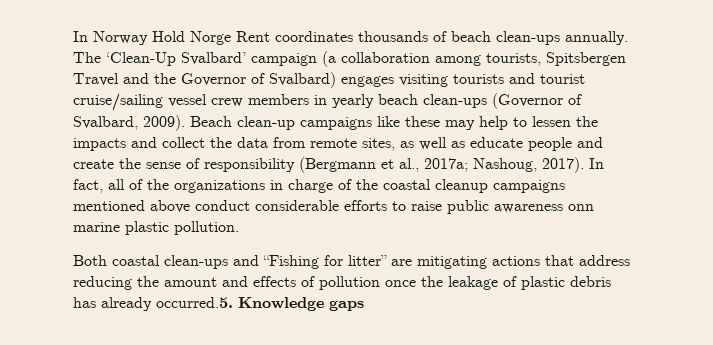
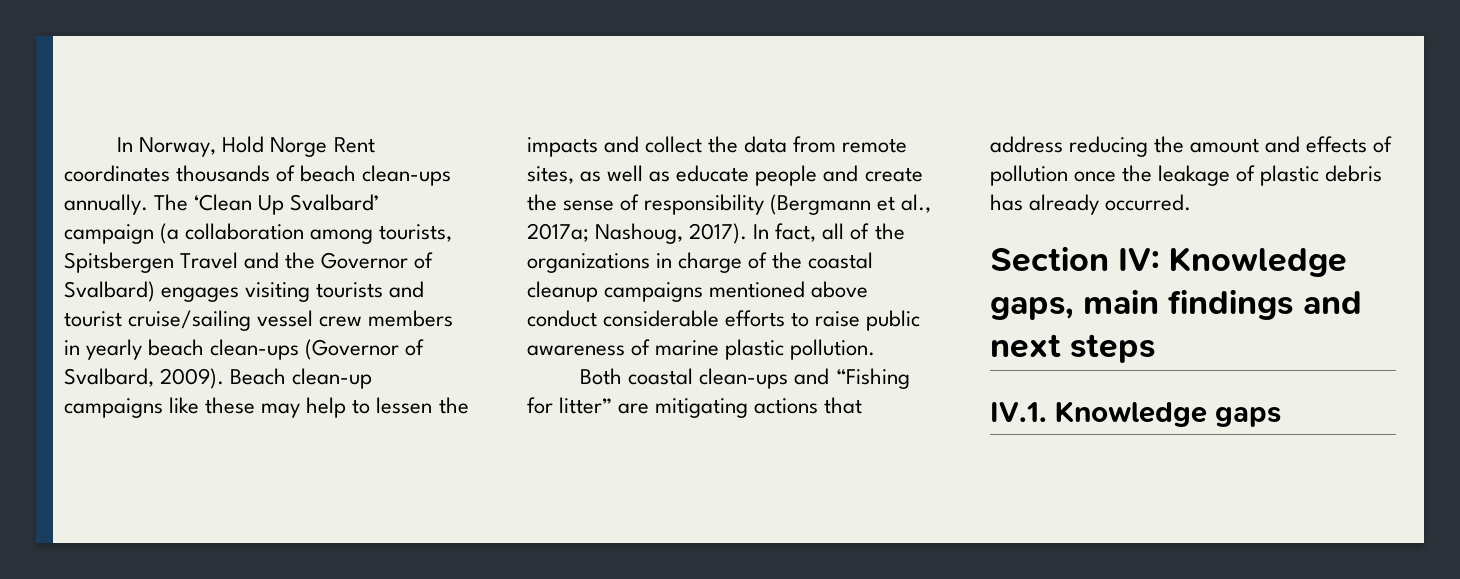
- In Norway Hold Norge Rent coordinates thousands of beach clean-ups annually.
+ In Norway, Hold Norge Rent coordinates thousands of beach clean-ups annually.
- The ‘Clean-Up Svalbard’ campaign (a collaboration among tourists, Spitsbergen Travel and the Governor of Svalbard) engages visiting tourists and tourist cruise/sailing vessel crew members in yearly beach clean-ups (Governor of Svalbard, 2009).
+ The ‘Clean Up Svalbard’ campaign (a collaboration among tourists, Spitsbergen Travel and the Governor of Svalbard) engages visiting tourists and tourist cruise/sailing vessel crew members in yearly beach clean-ups (Governor of Svalbard, 2009).
- In fact, all of the organizations in charge of the coastal cleanup campaigns mentioned above conduct considerable efforts to raise public awareness onn marine plastic pollution.
+ In fact, all of the organizations in charge of the coastal cleanup campaigns mentioned above conduct considerable efforts to raise public awareness of marine plastic pollution.
- Both coastal clean-ups and “Fishing for litter” are mitigating actions that address reducing the amount and effects of pollution once the leakage of plastic debris has already occurred.5. Knowledge gaps
+ Both coastal clean-ups and “Fishing for litter” are mitigating actions that address reducing the amount and effects of pollution once the leakage of plastic debris has already occurred.
+ Section IV: Knowledge gaps, main findings and next steps
+ IV.1. Knowledge gaps

